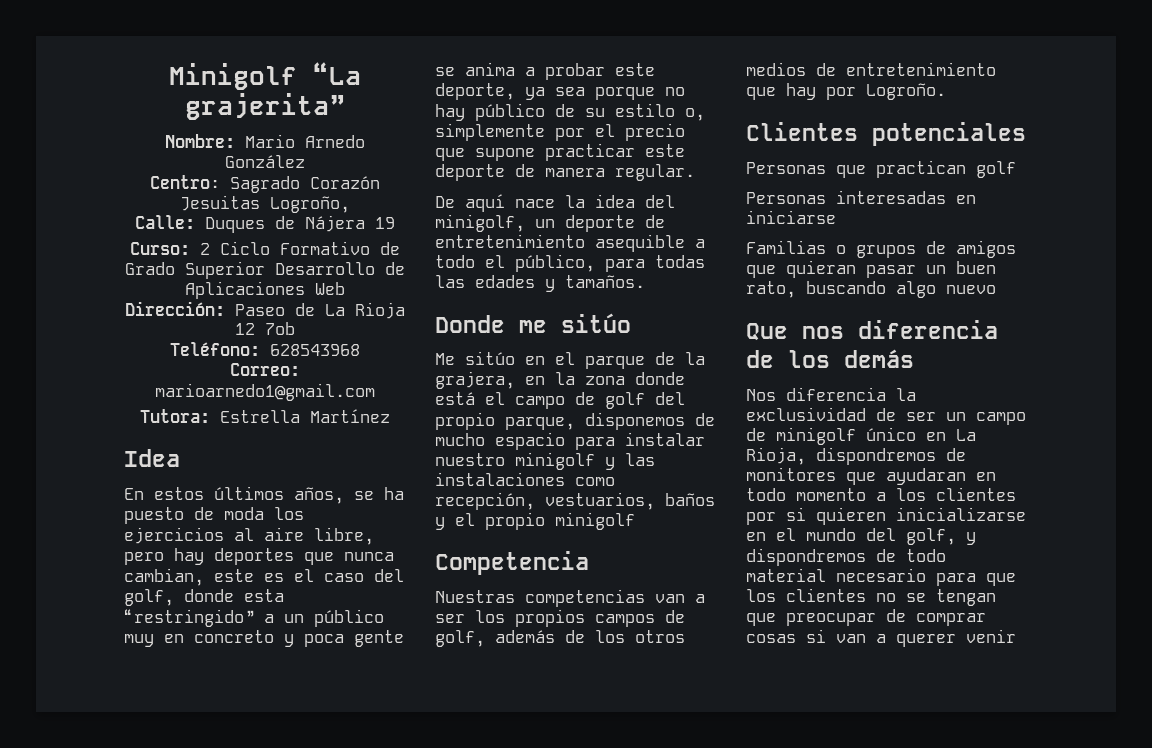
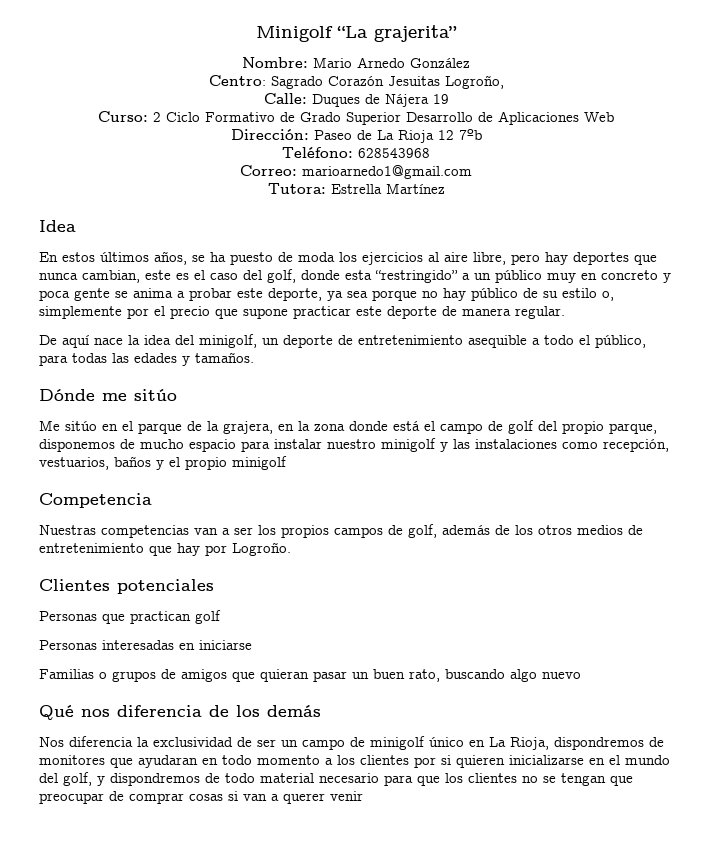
- Donde me sitúo
+ Dónde me sitúo
- Que nos diferencia de los demás
+ Qué nos diferencia de los demás

